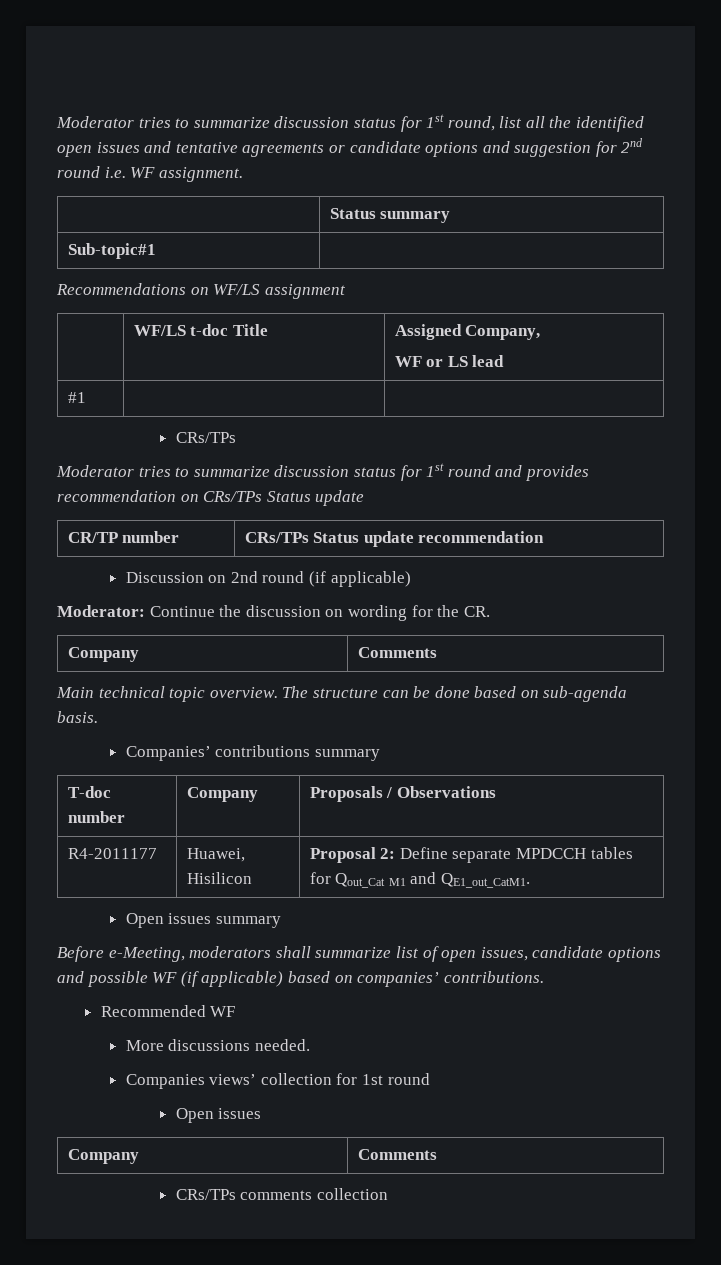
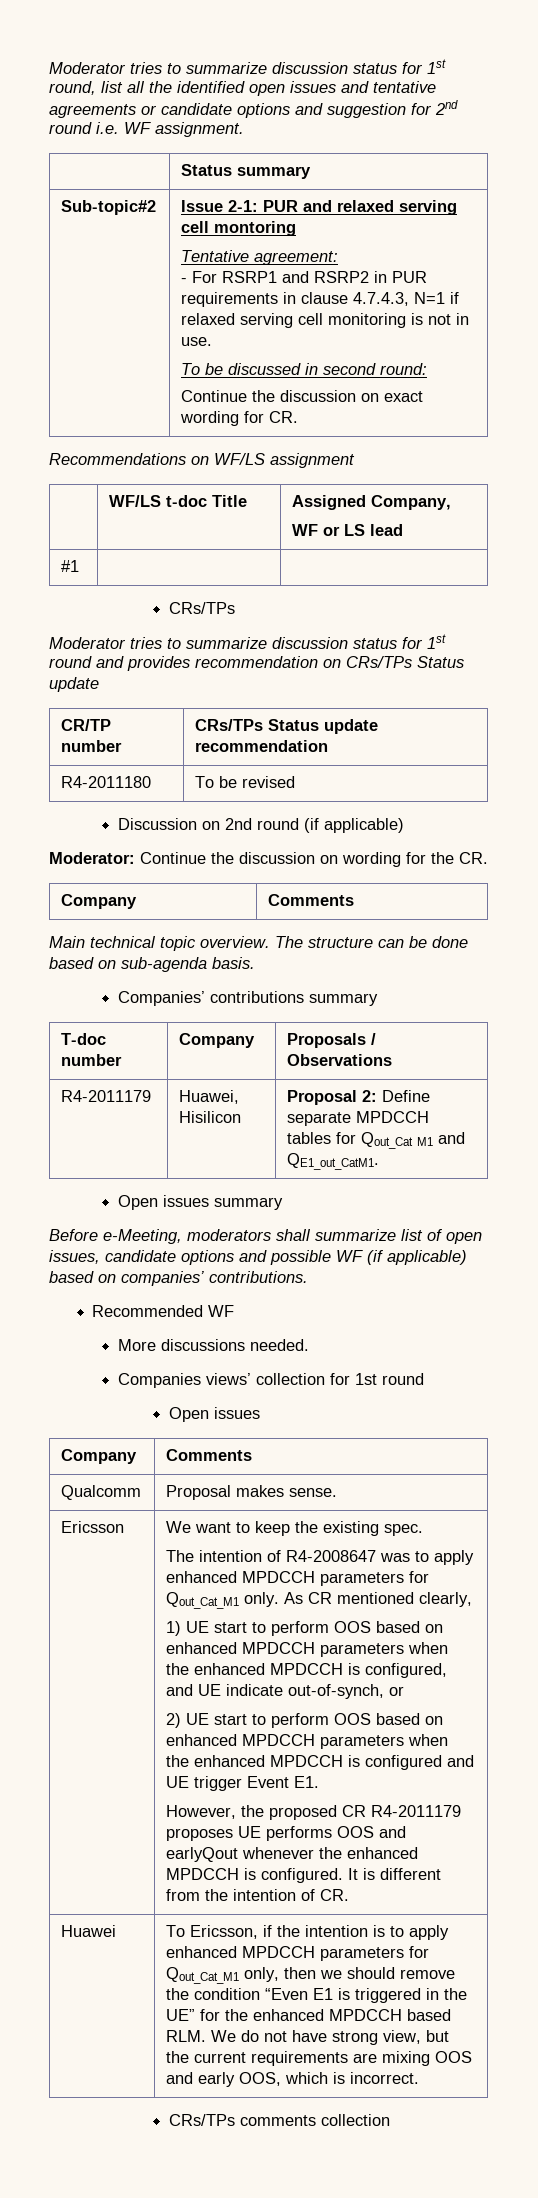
- Sub-topic#1
+ Sub-topic#2 | Issue 2-1: PUR and relaxed serving cell montoring
+ Tentative agreement:
+ - For RSRP1 and RSRP2 in PUR requirements in clause 4.7.4.3, N=1 if relaxed serving cell monitoring is not in use.
+ To be discussed in second round:
+ Continue the discussion on exact wording for CR.
+ R4-2011180 | To be revised
- R4-2011177 | Huawei, Hisilicon | Proposal 2: Define separate MPDCCH tables for Qout_Cat M1 and QE1_out_CatM1.
+ R4-2011179 | Huawei, Hisilicon | Proposal 2: Define separate MPDCCH tables for Qout_Cat M1 and QE1_out_CatM1.
+ Qualcomm | Proposal makes sense.
+ Ericsson | We want to keep the existing spec.
+ The intention of R4-2008647 was to apply enhanced MPDCCH parameters for Qout_Cat_M1 only. As CR mentioned clearly,
+ 1) UE start to perform OOS based on enhanced MPDCCH parameters when the enhanced MPDCCH is configured, and UE indicate out-of-synch, or
+ 2) UE start to perform OOS based on enhanced MPDCCH parameters when the enhanced MPDCCH is configured and UE trigger Event E1.
+ However, the proposed CR R4-2011179 proposes UE performs OOS and earlyQout whenever the enhanced MPDCCH is configured. It is different from the intention of CR.
+ Huawei | To Ericsson, if the intention is to apply enhanced MPDCCH parameters for Qout_Cat_M1 only, then we should remove the condition “Even E1 is triggered in the UE” for the enhanced MPDCCH based RLM. We do not have strong view, but the current requirements are mixing OOS and early OOS, which is incorrect.

